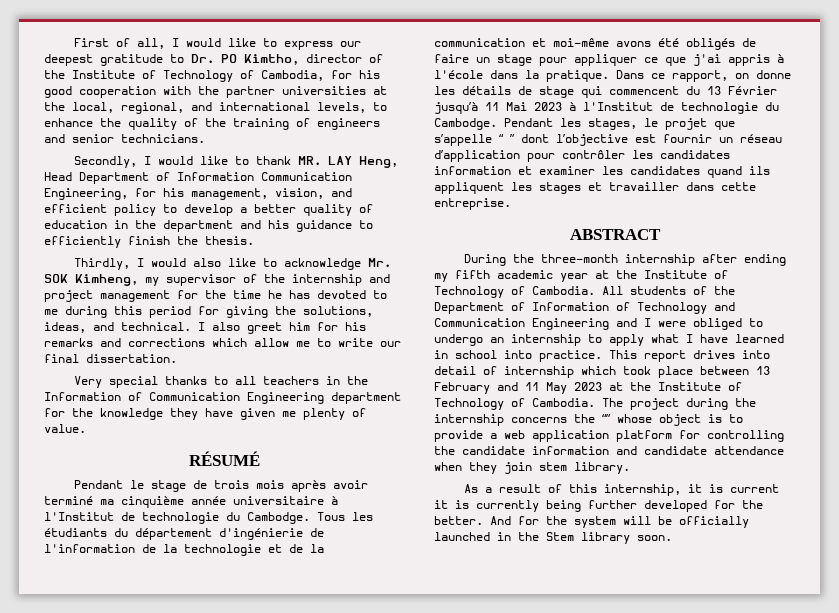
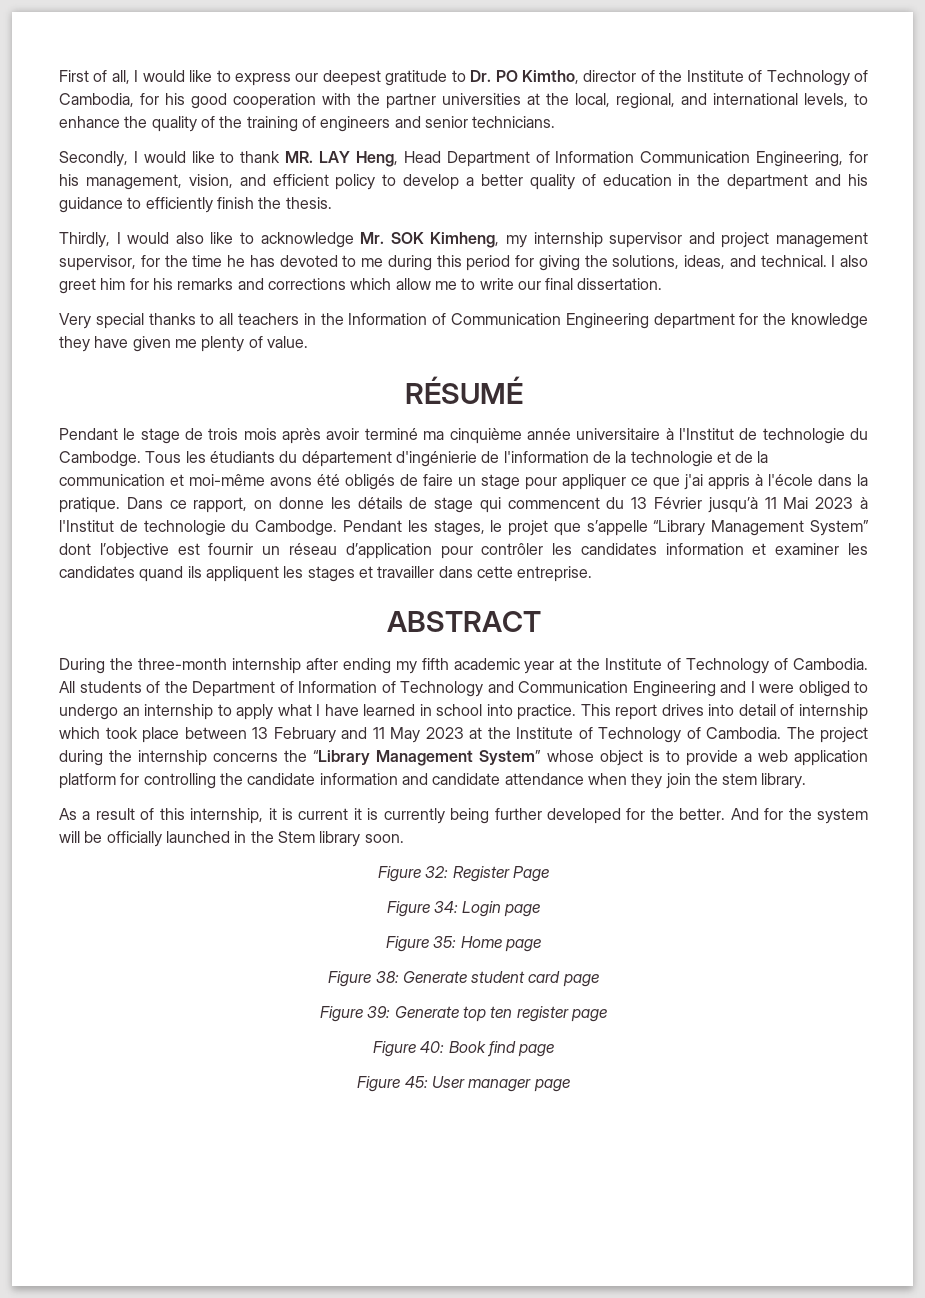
- Thirdly, I would also like to acknowledge Mr. SOK Kimheng, my supervisor of the internship and project management for the time he has devoted to me during this period for giving the solutions, ideas, and technical.
+ Thirdly, I would also like to acknowledge Mr. SOK Kimheng, my internship supervisor and project management supervisor, for the time he has devoted to me during this period for giving the solutions, ideas, and technical.
- Pendant les stages, le projet que s’appelle “ ” dont l’objective est fournir un réseau d’application pour contrôler les candidates information et examiner les candidates quand ils appliquent les stages et travailler dans cette entreprise.
+ Pendant les stages, le projet que s’appelle “Library Management System” dont l’objective est fournir un réseau d’application pour contrôler les candidates information et examiner les candidates quand ils appliquent les stages et travailler dans cette entreprise.
- The project during the internship concerns the “” whose object is to provide a web application platform for controlling the candidate information and candidate attendance when they join stem library.
+ The project during the internship concerns the “Library Management System” whose object is to provide a web application platform for controlling the candidate information and candidate attendance when they join the stem library.
+ Figure 32: Register Page
+ Figure 34: Login page
+ Figure 35: Home page
+ Figure 38: Generate student card page
+ Figure 39: Generate top ten register page
+ Figure 40: Book find page
+ Figure 45: User manager page

